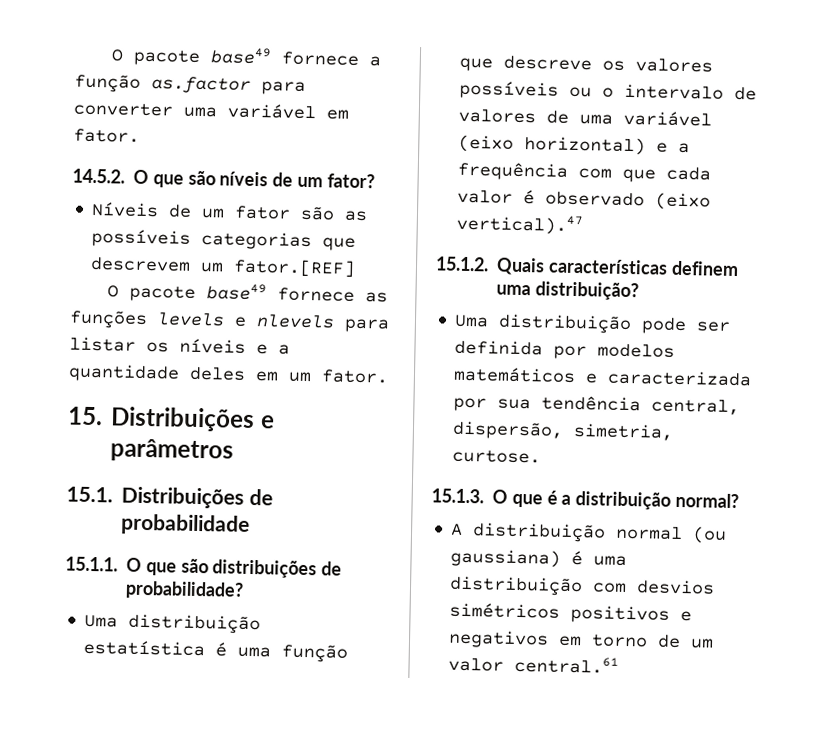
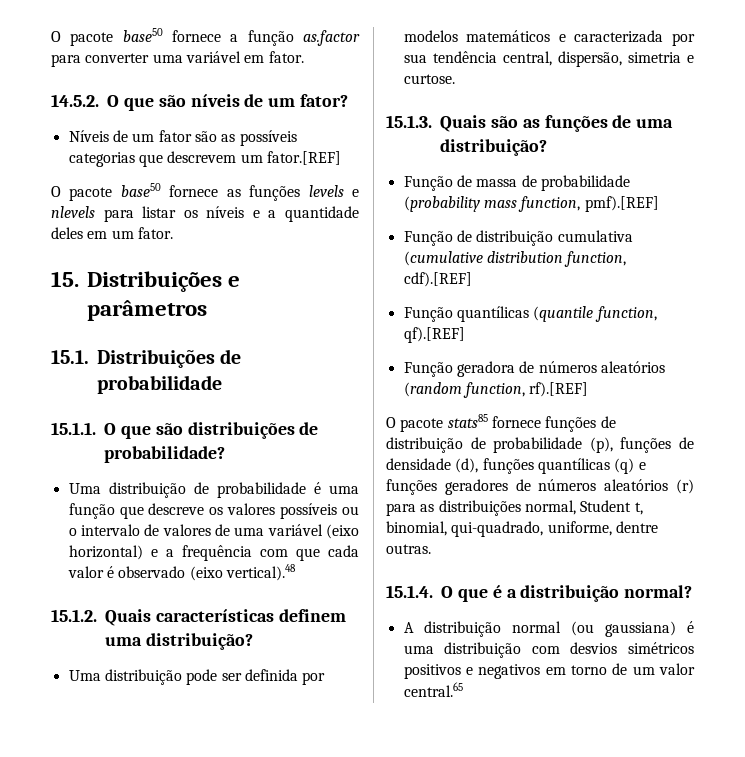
- O pacote base49 fornece a função as.factor para converter uma variável em fator.
+ O pacote base50 fornece a função as.factor para converter uma variável em fator.
- O pacote base49 fornece as funções levels e nlevels para listar os níveis e a quantidade deles em um fator.
+ O pacote base50 fornece as funções levels e nlevels para listar os níveis e a quantidade deles em um fator.
- Uma distribuição estatística é uma função que descreve os valores possíveis ou o intervalo de valores de uma variável (eixo horizontal) e a frequência com que cada valor é observado (eixo vertical).47
+ Uma distribuição de probabilidade é uma função que descreve os valores possíveis ou o intervalo de valores de uma variável (eixo horizontal) e a frequência com que cada valor é observado (eixo vertical).48
- Uma distribuição pode ser definida por modelos matemáticos e caracterizada por sua tendência central, dispersão, simetria, curtose.
+ Uma distribuição pode ser definida por modelos matemáticos e caracterizada por sua tendência central, dispersão, simetria e curtose.
- 15.1.3. O que é a distribuição normal?
+ 15.1.3. Quais são as funções de uma distribuição?
+ Função de massa de probabilidade (probability mass function, pmf).[REF]
+ Função de distribuição cumulativa (cumulative distribution function, cdf).[REF]
+ Função quantílicas (quantile function, qf).[REF]
+ Função geradora de números aleatórios (random function, rf).[REF]
+ O pacote stats85 fornece funções de distribuição de probabilidade (p), funções de densidade (d), funções quantílicas (q) e funções geradores de números aleatórios (r) para as distribuições normal, Student t, binomial, qui-quadrado, uniforme, dentre outras.
+ 15.1.4. O que é a distribuição normal?
- A distribuição normal (ou gaussiana) é uma distribuição com desvios simétricos positivos e negativos em torno de um valor central.61
+ A distribuição normal (ou gaussiana) é uma distribuição com desvios simétricos positivos e negativos em torno de um valor central.65

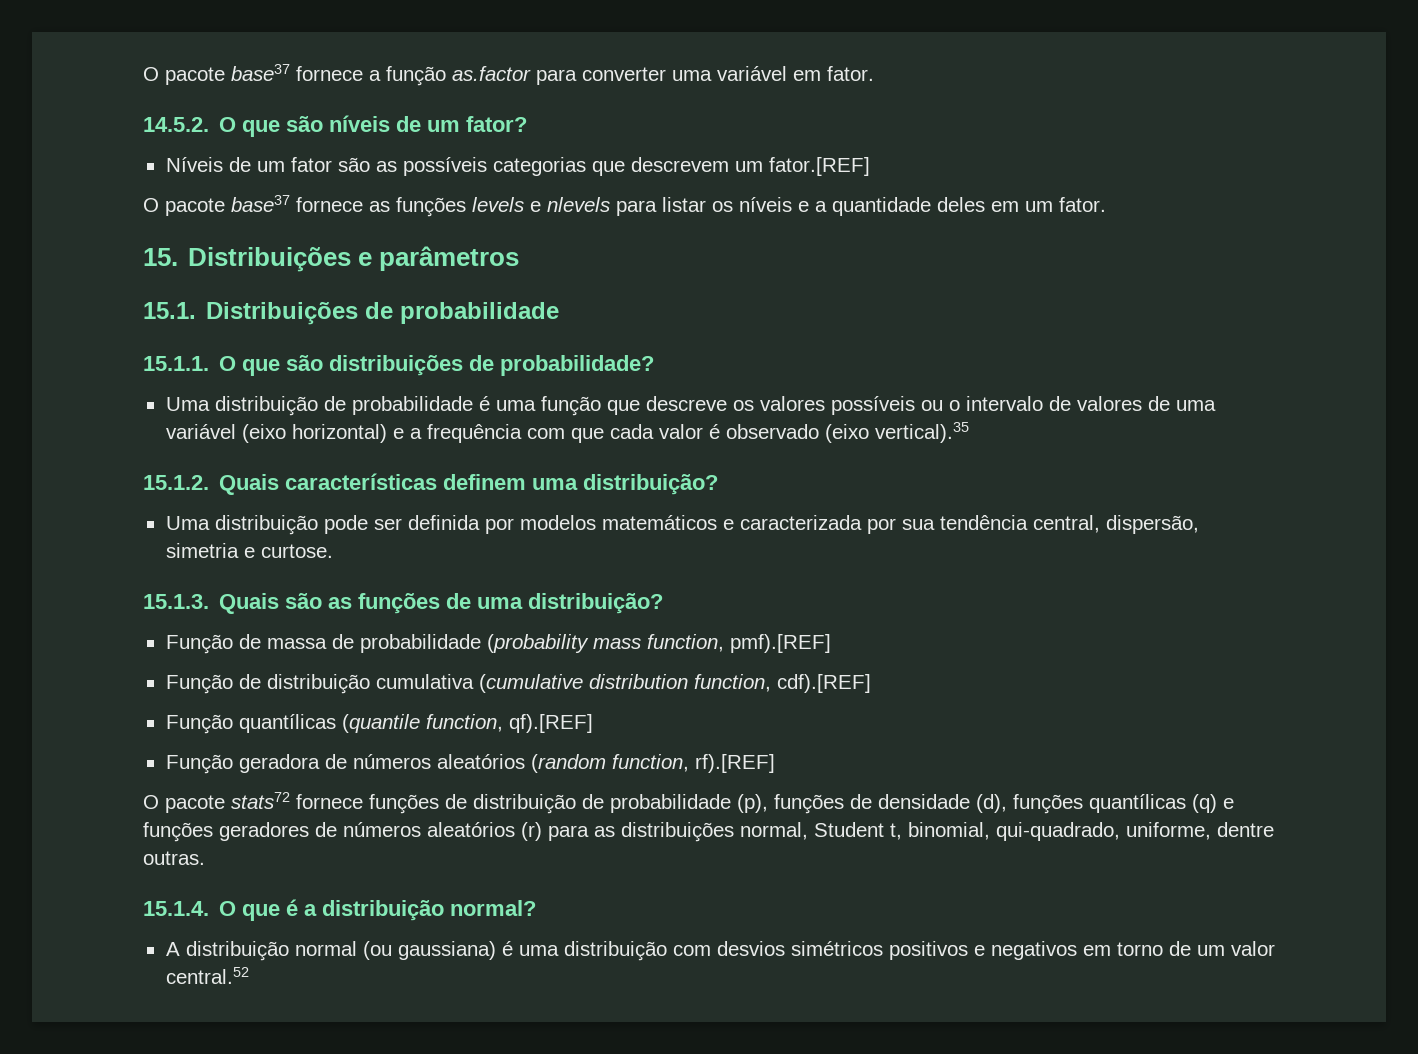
- O pacote base50 fornece a função as.factor para converter uma variável em fator.
+ O pacote base37 fornece a função as.factor para converter uma variável em fator.
- O pacote base50 fornece as funções levels e nlevels para listar os níveis e a quantidade deles em um fator.
+ O pacote base37 fornece as funções levels e nlevels para listar os níveis e a quantidade deles em um fator.
- Uma distribuição de probabilidade é uma função que descreve os valores possíveis ou o intervalo de valores de uma variável (eixo horizontal) e a frequência com que cada valor é observado (eixo vertical).48
+ Uma distribuição de probabilidade é uma função que descreve os valores possíveis ou o intervalo de valores de uma variável (eixo horizontal) e a frequência com que cada valor é observado (eixo vertical).35
- O pacote stats85 fornece funções de distribuição de probabilidade (p), funções de densidade (d), funções quantílicas (q) e funções geradores de números aleatórios (r) para as distribuições normal, Student t, binomial, qui-quadrado, uniforme, dentre outras.
+ O pacote stats72 fornece funções de distribuição de probabilidade (p), funções de densidade (d), funções quantílicas (q) e funções geradores de números aleatórios (r) para as distribuições normal, Student t, binomial, qui-quadrado, uniforme, dentre outras.
- A distribuição normal (ou gaussiana) é uma distribuição com desvios simétricos positivos e negativos em torno de um valor central.65
+ A distribuição normal (ou gaussiana) é uma distribuição com desvios simétricos positivos e negativos em torno de um valor central.52

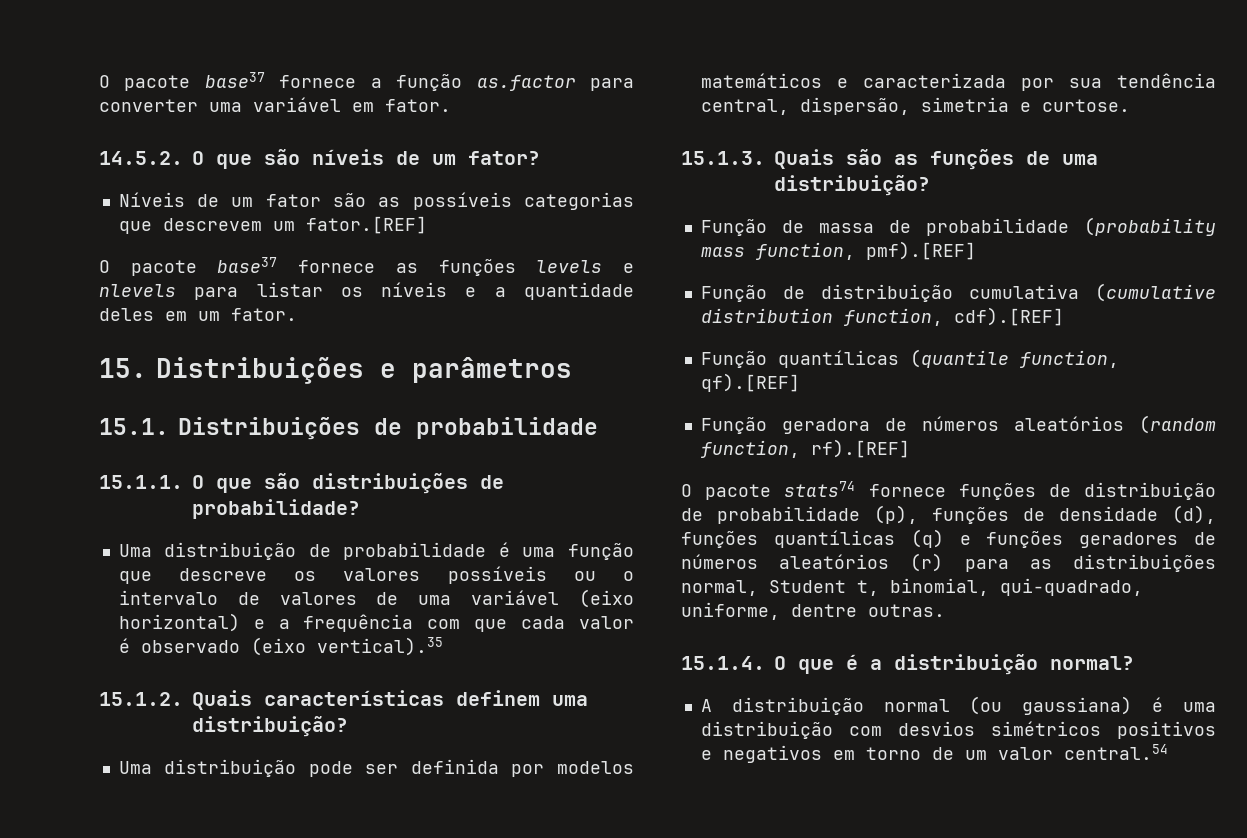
- O pacote stats72 fornece funções de distribuição de probabilidade (p), funções de densidade (d), funções quantílicas (q) e funções geradores de números aleatórios (r) para as distribuições normal, Student t, binomial, qui-quadrado, uniforme, dentre outras.
+ O pacote stats74 fornece funções de distribuição de probabilidade (p), funções de densidade (d), funções quantílicas (q) e funções geradores de números aleatórios (r) para as distribuições normal, Student t, binomial, qui-quadrado, uniforme, dentre outras.
- A distribuição normal (ou gaussiana) é uma distribuição com desvios simétricos positivos e negativos em torno de um valor central.52
+ A distribuição normal (ou gaussiana) é uma distribuição com desvios simétricos positivos e negativos em torno de um valor central.54

